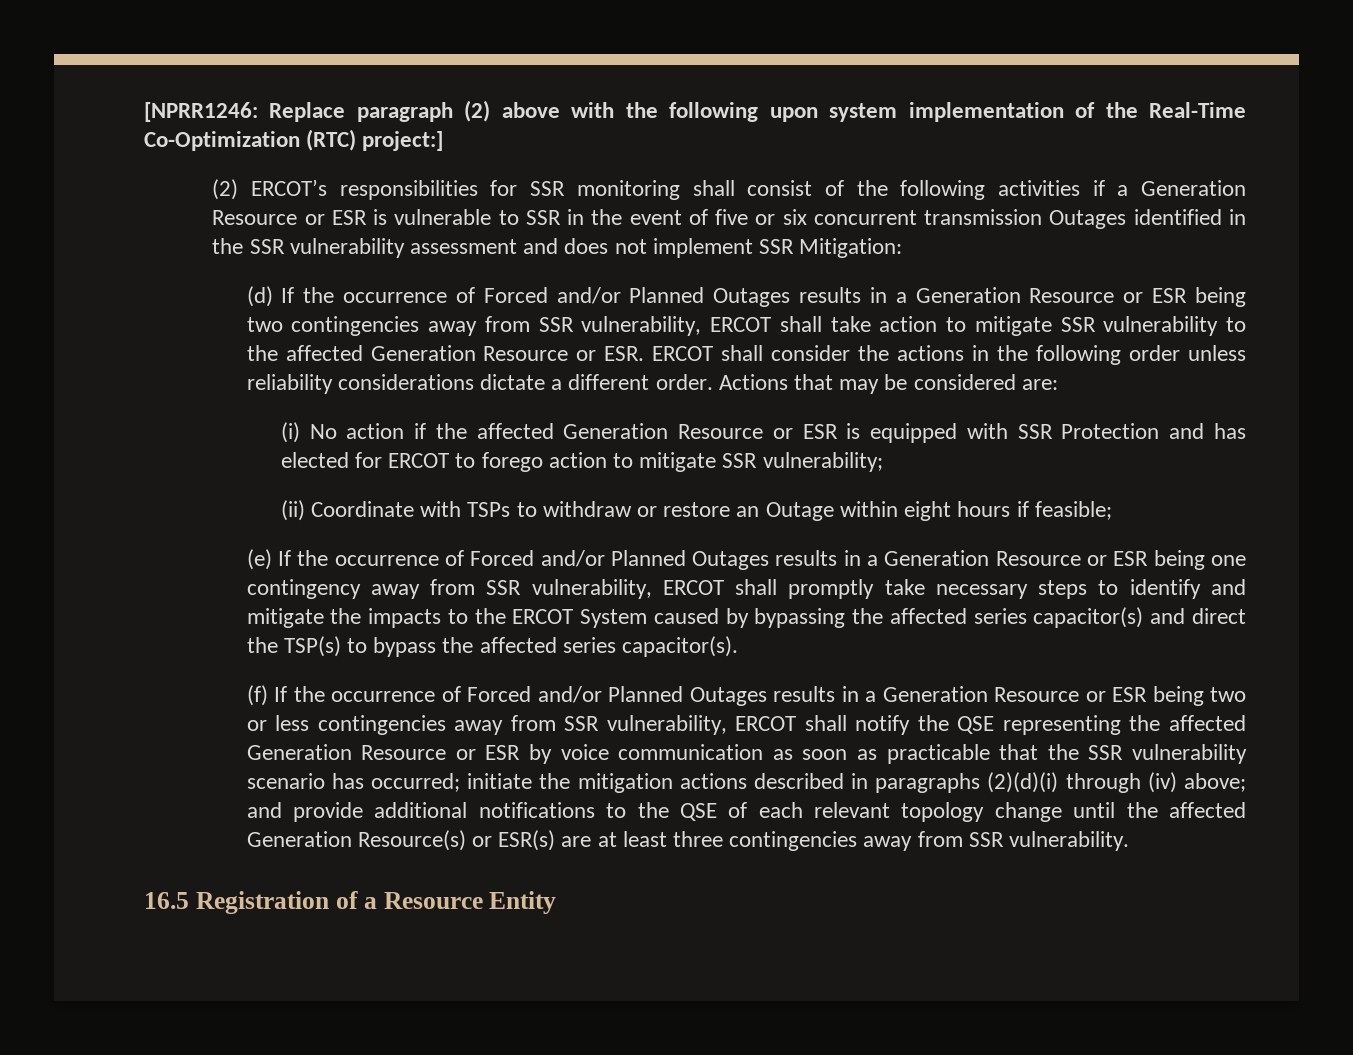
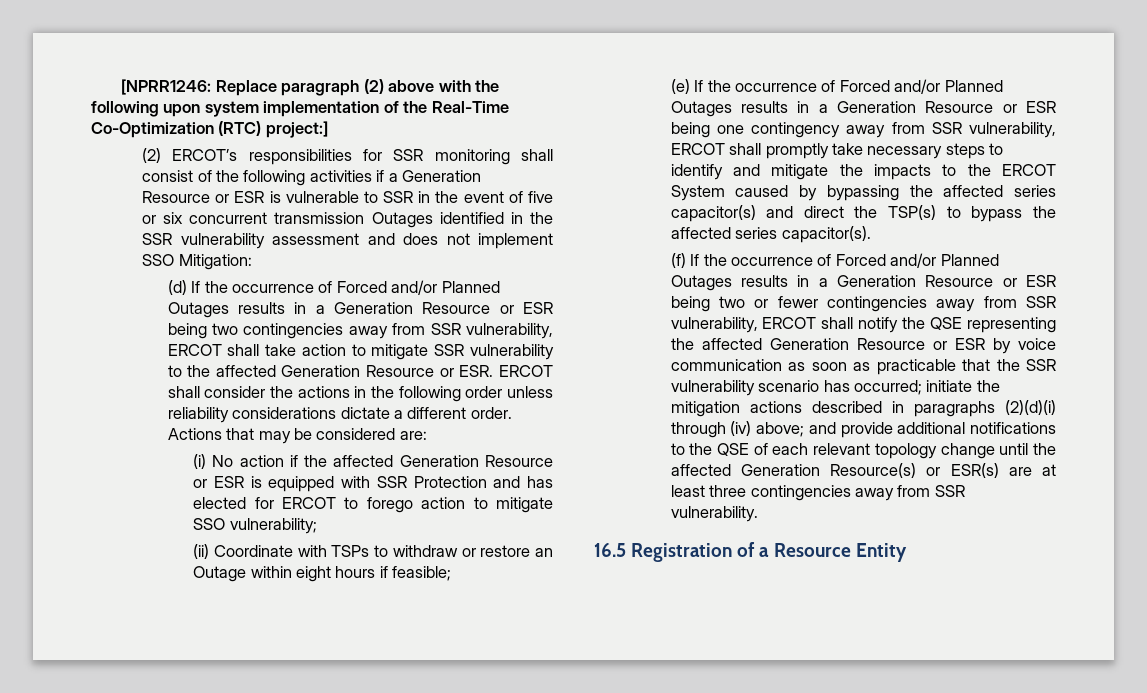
- (2) ERCOT’s responsibilities for SSR monitoring shall consist of the following activities if a Generation Resource or ESR is vulnerable to SSR in the event of five or six concurrent transmission Outages identified in the SSR vulnerability assessment and does not implement SSR Mitigation:
+ (2) ERCOT’s responsibilities for SSR monitoring shall consist of the following activities if a Generation Resource or ESR is vulnerable to SSR in the event of five or six concurrent transmission Outages identified in the SSR vulnerability assessment and does not implement SSO Mitigation:
- (i) No action if the affected Generation Resource or ESR is equipped with SSR Protection and has elected for ERCOT to forego action to mitigate SSR vulnerability;
+ (i) No action if the affected Generation Resource or ESR is equipped with SSR Protection and has elected for ERCOT to forego action to mitigate SSO vulnerability;
- (f) If the occurrence of Forced and/or Planned Outages results in a Generation Resource or ESR being two or less contingencies away from SSR vulnerability, ERCOT shall notify the QSE representing the affected Generation Resource or ESR by voice communication as soon as practicable that the SSR vulnerability scenario has occurred;
+ (f) If the occurrence of Forced and/or Planned Outages results in a Generation Resource or ESR being two or fewer contingencies away from SSR vulnerability, ERCOT shall notify the QSE representing the affected Generation Resource or ESR by voice communication as soon as practicable that the SSR vulnerability scenario has occurred;

